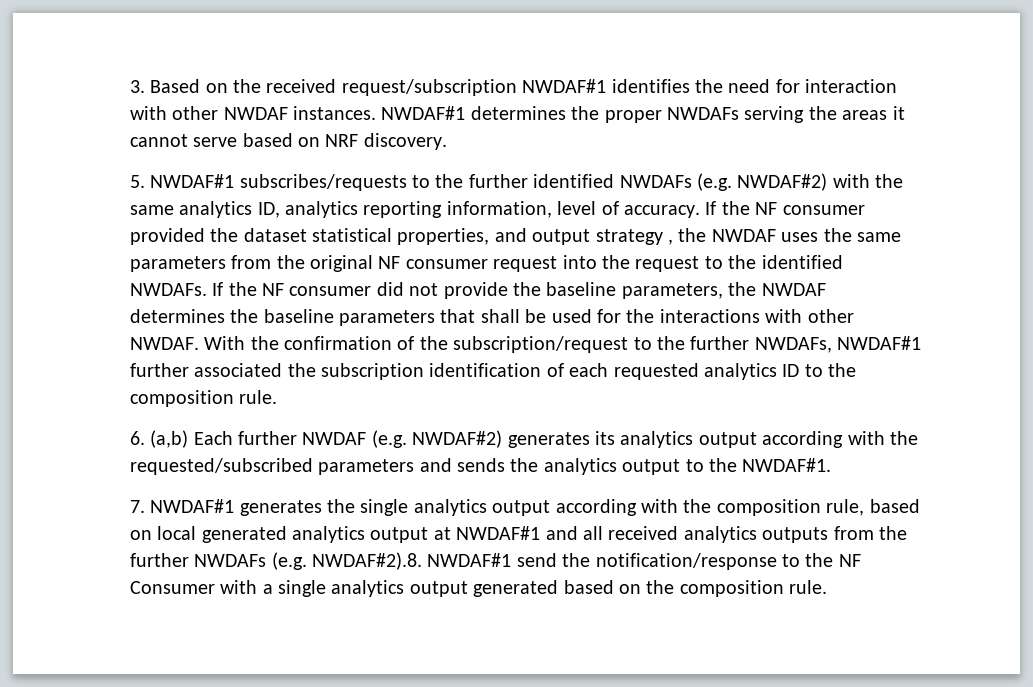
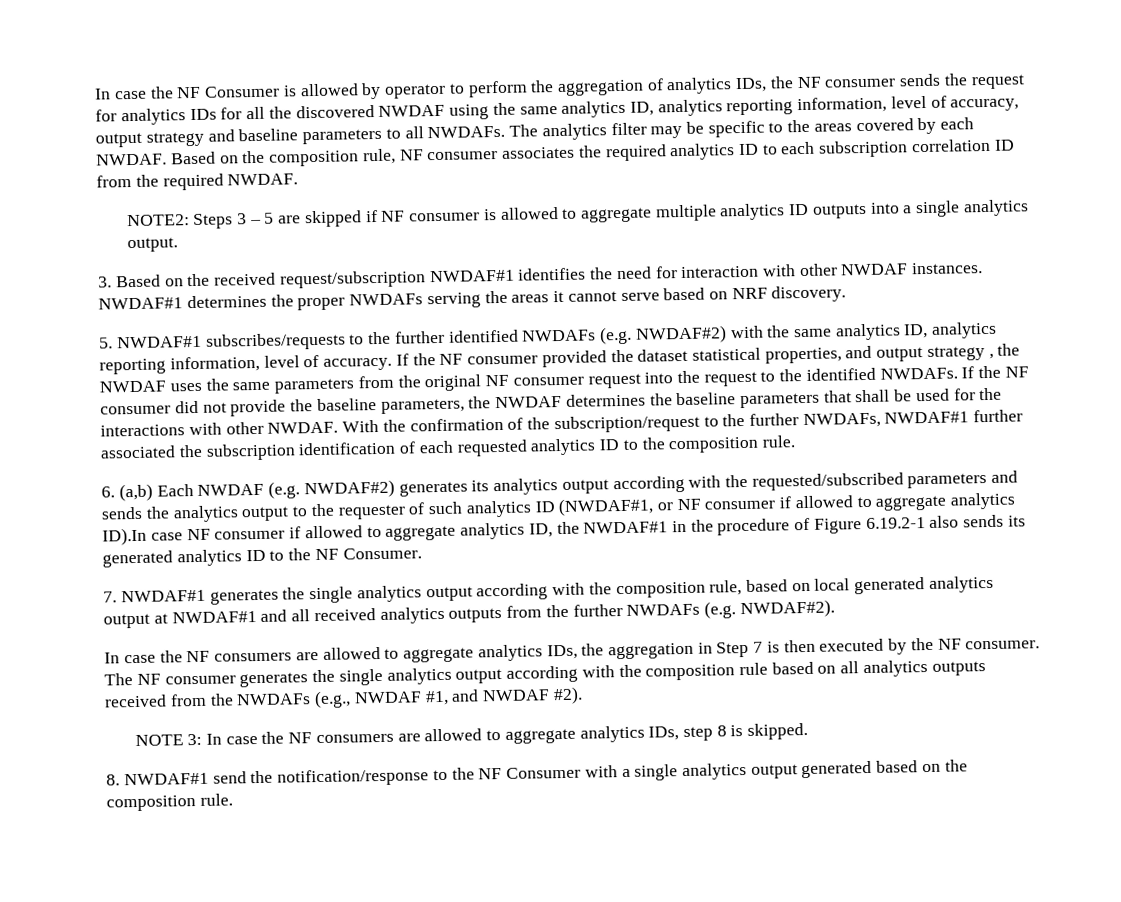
+ In case the NF Consumer is allowed by operator to perform the aggregation of analytics IDs, the NF consumer sends the request for analytics IDs for all the discovered NWDAF using the same analytics ID, analytics reporting information, level of accuracy, output strategy and baseline parameters to all NWDAFs. The analytics filter may be specific to the areas covered by each NWDAF. Based on the composition rule, NF consumer associates the required analytics ID to each subscription correlation ID from the required NWDAF.
+ NOTE2: Steps 3 – 5 are skipped if NF consumer is allowed to aggregate multiple analytics ID outputs into a single analytics output.
- 6. (a,b) Each further NWDAF (e.g. NWDAF#2) generates its analytics output according with the requested/subscribed parameters and sends the analytics output to the NWDAF#1.
+ 6. (a,b) Each NWDAF (e.g. NWDAF#2) generates its analytics output according with the requested/subscribed parameters and sends the analytics output to the requester of such analytics ID (NWDAF#1, or NF consumer if allowed to aggregate analytics ID).In case NF consumer if allowed to aggregate analytics ID, the NWDAF#1 in the procedure of Figure 6.19.2-1 also sends its generated analytics ID to the NF Consumer.
- 7. NWDAF#1 generates the single analytics output according with the composition rule, based on local generated analytics output at NWDAF#1 and all received analytics outputs from the further NWDAFs (e.g. NWDAF#2).8. NWDAF#1 send the notification/response to the NF Consumer with a single analytics output generated based on the composition rule.
+ 7. NWDAF#1 generates the single analytics output according with the composition rule, based on local generated analytics output at NWDAF#1 and all received analytics outputs from the further NWDAFs (e.g. NWDAF#2).
+ In case the NF consumers are allowed to aggregate analytics IDs, the aggregation in Step 7 is then executed by the NF consumer. The NF consumer generates the single analytics output according with the composition rule based on all analytics outputs received from the NWDAFs (e.g., NWDAF #1, and NWDAF #2).
+ NOTE 3: In case the NF consumers are allowed to aggregate analytics IDs, step 8 is skipped.
+ 8. NWDAF#1 send the notification/response to the NF Consumer with a single analytics output generated based on the composition rule.

